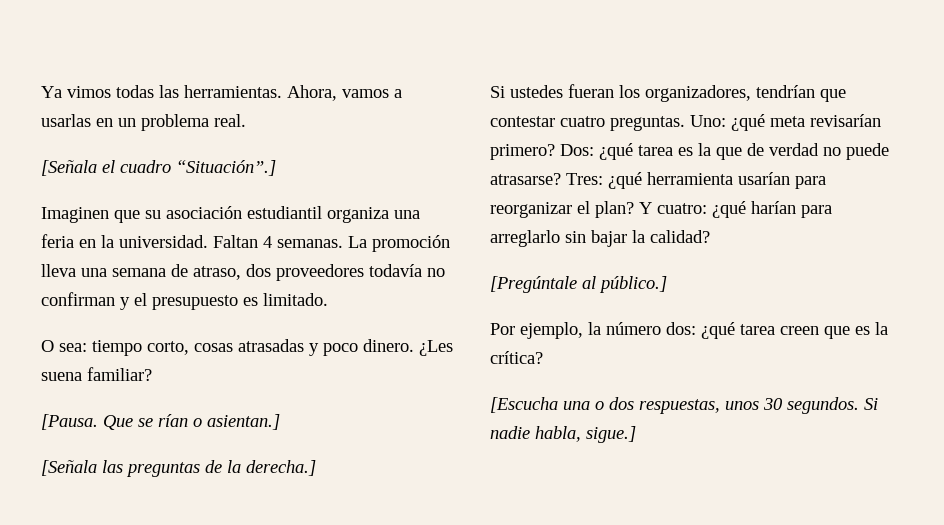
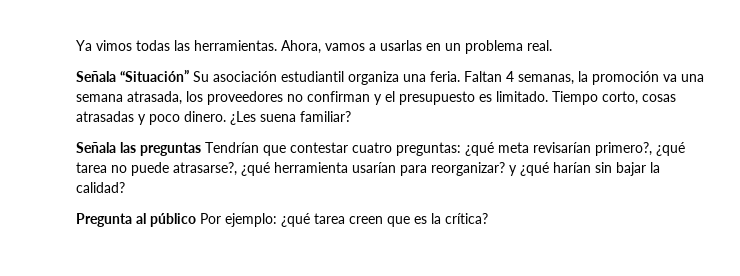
- [Señala el cuadro “Situación”.]
- Imaginen que su asociación estudiantil organiza una feria en la universidad. Faltan 4 semanas. La promoción lleva una semana de atraso, dos proveedores todavía no confirman y el presupuesto es limitado.
- O sea: tiempo corto, cosas atrasadas y poco dinero.
+ Señala “Situación” Su asociación estudiantil organiza una feria. Faltan 4 semanas, la promoción va una semana atrasada, los proveedores no confirman y el presupuesto es limitado. Tiempo corto, cosas atrasadas y poco dinero.
- [Pausa. Que se rían o asientan.]
- [Señala las preguntas de la derecha.]
- Si ustedes fueran los organizadores, tendrían que contestar cuatro preguntas. Uno: ¿qué meta revisarían primero? Dos: ¿qué tarea es la que de verdad no puede atrasarse? Tres: ¿qué herramienta usarían para reorganizar el plan? Y cuatro: ¿qué harían para arreglarlo sin bajar la calidad?
- [Pregúntale al público.]
- Por ejemplo, la número dos: ¿qué tarea creen que es la crítica?
+ Señala las preguntas Tendrían que contestar cuatro preguntas: ¿qué meta revisarían primero?, ¿qué tarea no puede atrasarse?, ¿qué herramienta usarían para reorganizar? y ¿qué harían sin bajar la calidad?
+ Pregunta al público Por ejemplo: ¿qué tarea creen que es la crítica?
- [Escucha una o dos respuestas, unos 30 segundos. Si nadie habla, sigue.]

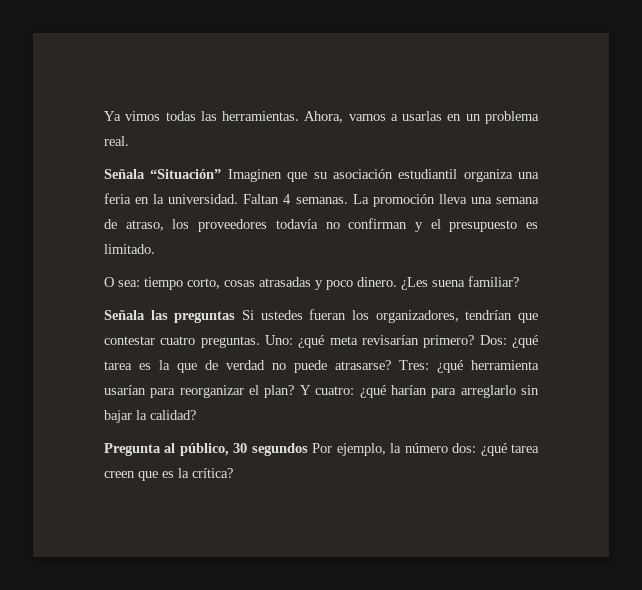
- Señala “Situación” Su asociación estudiantil organiza una feria. Faltan 4 semanas, la promoción va una semana atrasada, los proveedores no confirman y el presupuesto es limitado. Tiempo corto, cosas atrasadas y poco dinero.
+ Señala “Situación” Imaginen que su asociación estudiantil organiza una feria en la universidad. Faltan 4 semanas. La promoción lleva una semana de atraso, los proveedores todavía no confirman y el presupuesto es limitado.
+ O sea: tiempo corto, cosas atrasadas y poco dinero.
- Señala las preguntas Tendrían que contestar cuatro preguntas: ¿qué meta revisarían primero?, ¿qué tarea no puede atrasarse?, ¿qué herramienta usarían para reorganizar? y ¿qué harían sin bajar la calidad?
+ Señala las preguntas Si ustedes fueran los organizadores, tendrían que contestar cuatro preguntas. Uno: ¿qué meta revisarían primero? Dos: ¿qué tarea es la que de verdad no puede atrasarse? Tres: ¿qué herramienta usarían para reorganizar el plan? Y cuatro: ¿qué harían para arreglarlo sin bajar la calidad?
- Pregunta al público Por ejemplo: ¿qué tarea creen que es la crítica?
+ Pregunta al público, 30 segundos Por ejemplo, la número dos: ¿qué tarea creen que es la crítica?

